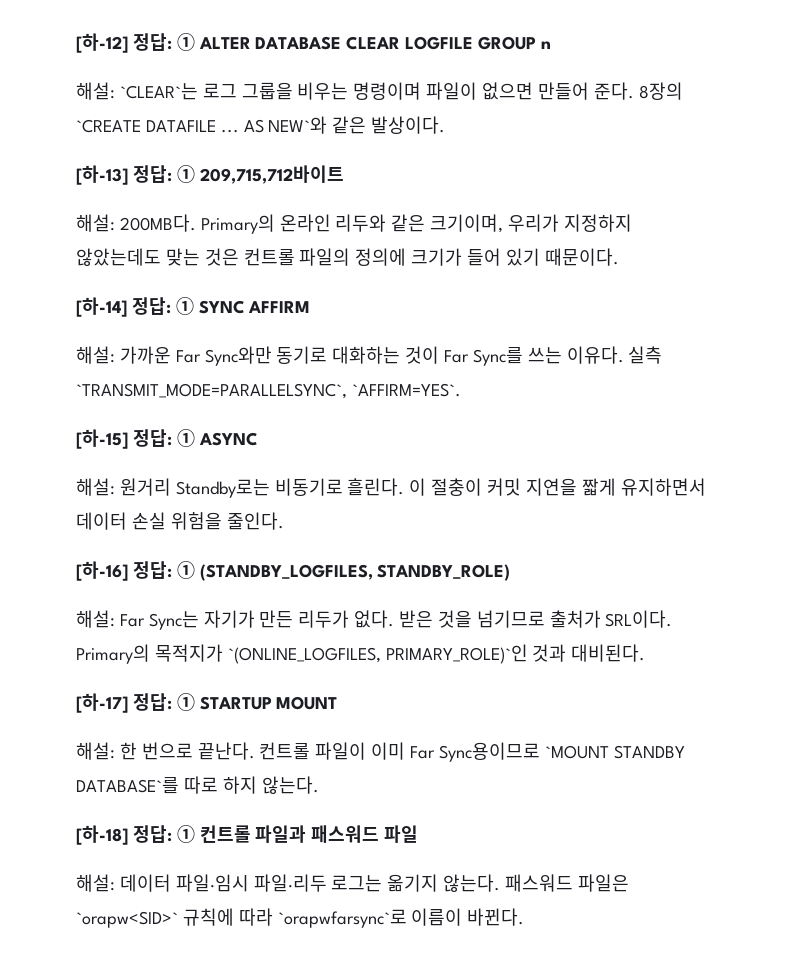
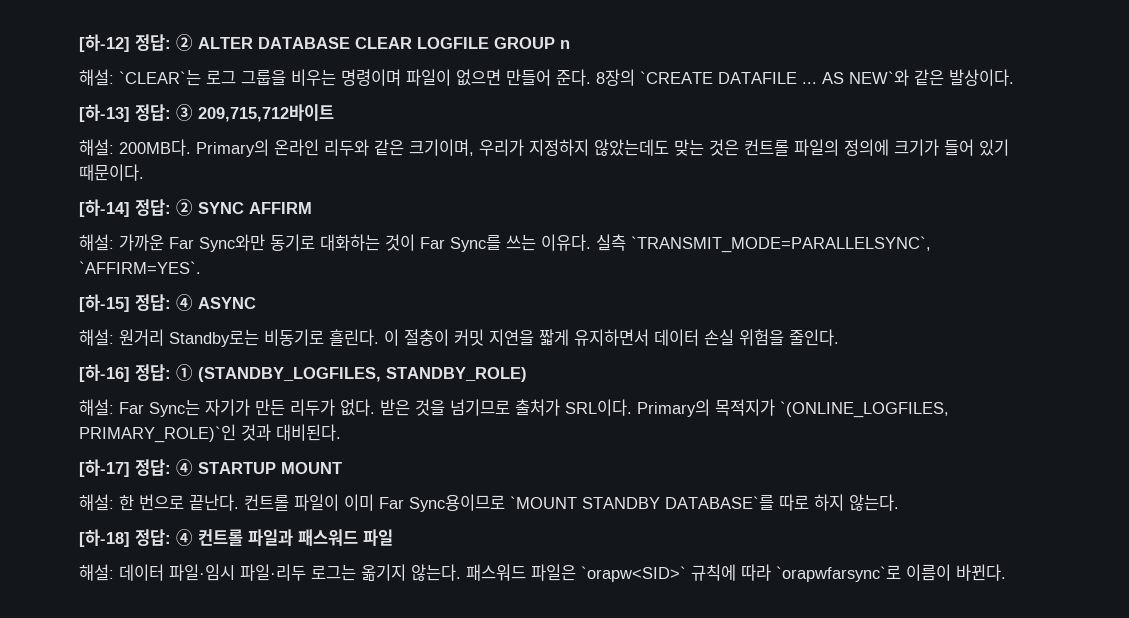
- [하-12] 정답: ① ALTER DATABASE CLEAR LOGFILE GROUP n
+ [하-12] 정답: ② ALTER DATABASE CLEAR LOGFILE GROUP n
- [하-13] 정답: ① 209,715,712바이트
+ [하-13] 정답: ③ 209,715,712바이트
- [하-14] 정답: ① SYNC AFFIRM
+ [하-14] 정답: ② SYNC AFFIRM
- [하-15] 정답: ① ASYNC
+ [하-15] 정답: ④ ASYNC
- [하-17] 정답: ① STARTUP MOUNT
+ [하-17] 정답: ④ STARTUP MOUNT
- [하-18] 정답: ① 컨트롤 파일과 패스워드 파일
+ [하-18] 정답: ④ 컨트롤 파일과 패스워드 파일

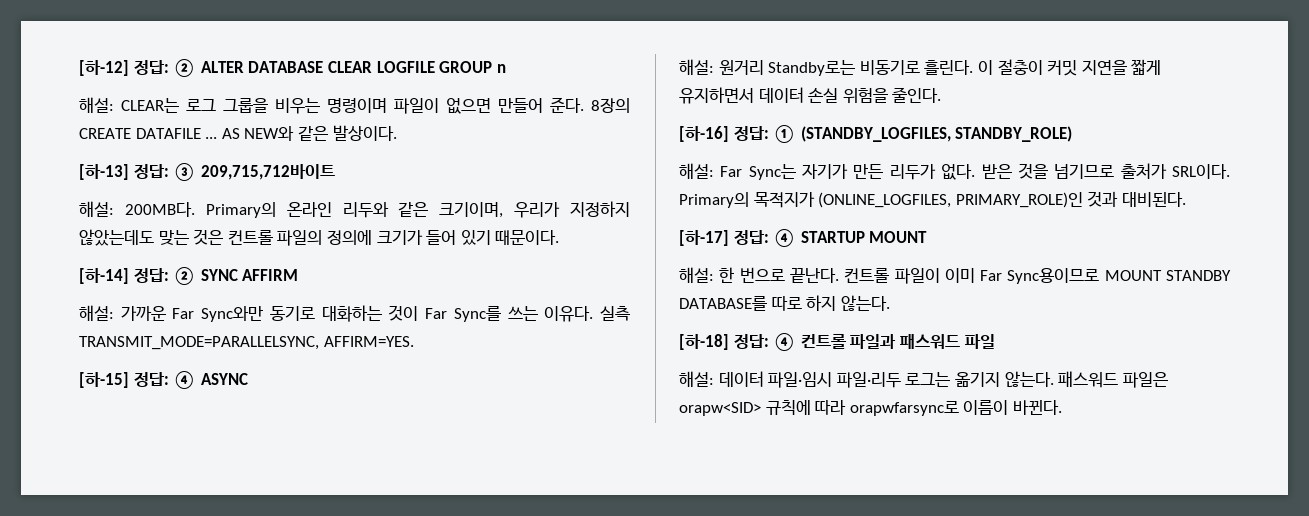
- 해설: `CLEAR`는 로그 그룹을 비우는 명령이며 파일이 없으면 만들어 준다.
+ 해설: CLEAR는 로그 그룹을 비우는 명령이며 파일이 없으면 만들어 준다.
- 8장의 `CREATE DATAFILE ...
+ 8장의 CREATE DATAFILE ...
- AS NEW`와 같은 발상이다.
+ AS NEW와 같은 발상이다.
- 실측 `TRANSMIT_MODE=PARALLELSYNC`, `AFFIRM=YES`.
+ 실측 TRANSMIT_MODE=PARALLELSYNC, AFFIRM=YES.
- Primary의 목적지가 `(ONLINE_LOGFILES, PRIMARY_ROLE)`인 것과 대비된다.
+ Primary의 목적지가 (ONLINE_LOGFILES, PRIMARY_ROLE)인 것과 대비된다.
- 컨트롤 파일이 이미 Far Sync용이므로 `MOUNT STANDBY DATABASE`를 따로 하지 않는다.
+ 컨트롤 파일이 이미 Far Sync용이므로 MOUNT STANDBY DATABASE를 따로 하지 않는다.
- 패스워드 파일은 `orapw<SID>` 규칙에 따라 `orapwfarsync`로 이름이 바뀐다.
+ 패스워드 파일은 orapw<SID> 규칙에 따라 orapwfarsync로 이름이 바뀐다.

